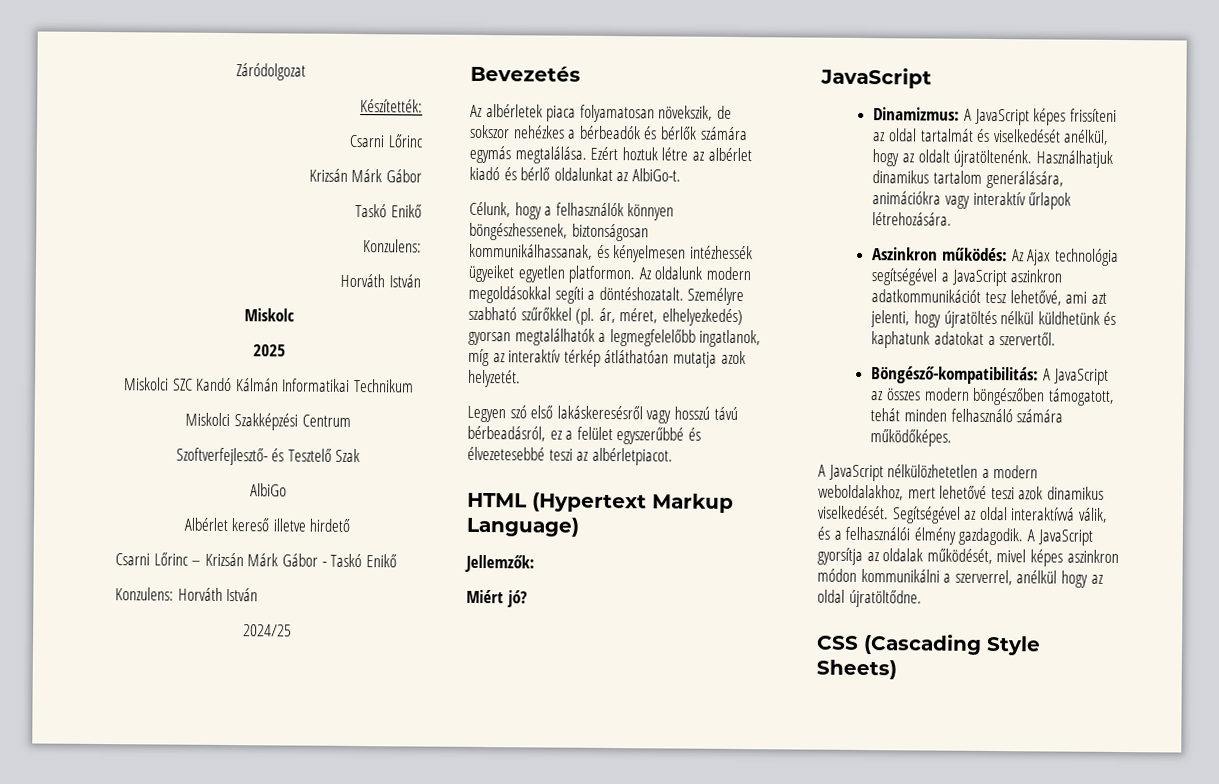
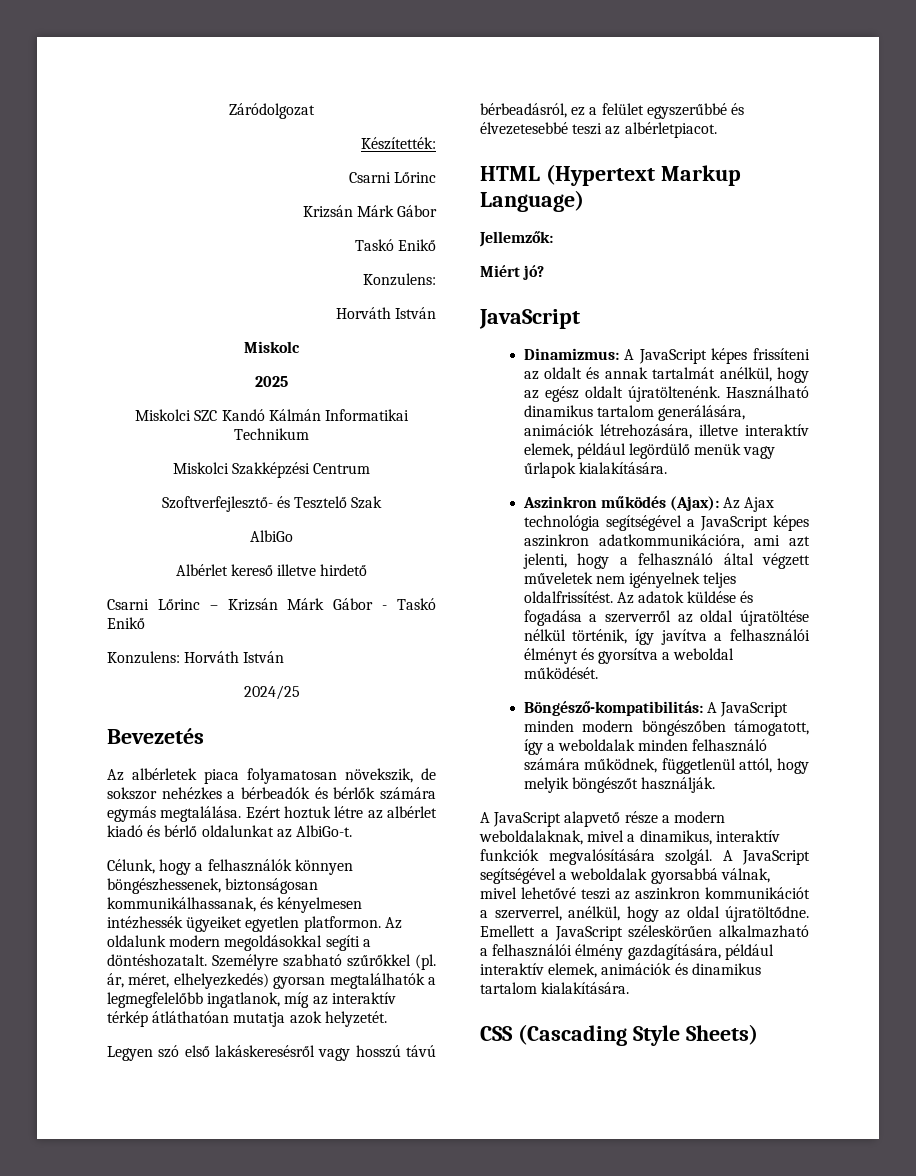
- Dinamizmus: A JavaScript képes frissíteni az oldal tartalmát és viselkedését anélkül, hogy az oldalt újratöltenénk.
+ Dinamizmus: A JavaScript képes frissíteni az oldalt és annak tartalmát anélkül, hogy az egész oldalt újratöltenénk.
- Használhatjuk dinamikus tartalom generálására, animációkra vagy interaktív űrlapok létrehozására.
+ Használható dinamikus tartalom generálására, animációk létrehozására, illetve interaktív elemek, például legördülő menük vagy űrlapok kialakítására.
- Aszinkron működés: Az Ajax technológia segítségével a JavaScript aszinkron adatkommunikációt tesz lehetővé, ami azt jelenti, hogy újratöltés nélkül küldhetünk és kaphatunk adatokat a szervertől.
+ Aszinkron működés (Ajax): Az Ajax technológia segítségével a JavaScript képes aszinkron adatkommunikációra, ami azt jelenti, hogy a felhasználó által végzett műveletek nem igényelnek teljes oldalfrissítést. Az adatok küldése és fogadása a szerverről az oldal újratöltése nélkül történik, így javítva a felhasználói élményt és gyorsítva a weboldal működését.
- Böngésző-kompatibilitás: A JavaScript az összes modern böngészőben támogatott, tehát minden felhasználó számára működőképes.
- A JavaScript nélkülözhetetlen a modern weboldalakhoz, mert lehetővé teszi azok dinamikus viselkedését. Segítségével az oldal interaktívvá válik, és a felhasználói élmény gazdagodik. A JavaScript gyorsítja az oldalak működését, mivel képes aszinkron módon kommunikálni a szerverrel, anélkül hogy az oldal újratöltődne.
+ Böngésző-kompatibilitás: A JavaScript minden modern böngészőben támogatott, így a weboldalak minden felhasználó számára működnek, függetlenül attól, hogy melyik böngészőt használják.
+ A JavaScript alapvető része a modern weboldalaknak, mivel a dinamikus, interaktív funkciók megvalósítására szolgál. A JavaScript segítségével a weboldalak gyorsabbá válnak, mivel lehetővé teszi az aszinkron kommunikációt a szerverrel, anélkül, hogy az oldal újratöltődne. Emellett a JavaScript széleskörűen alkalmazható a felhasználói élmény gazdagítására, például interaktív elemek, animációk és dinamikus tartalom kialakítására.

